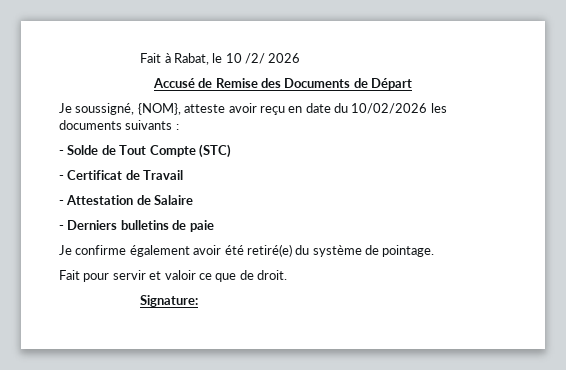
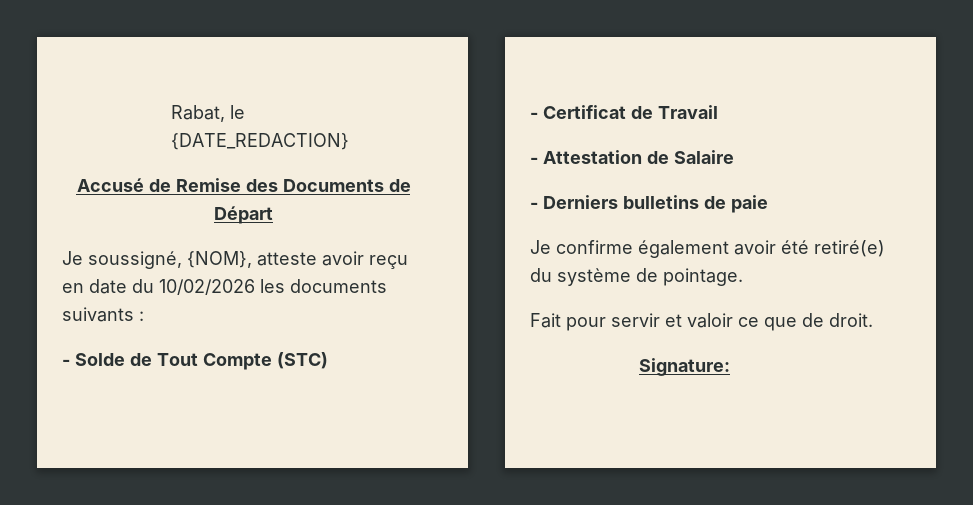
- Fait à Rabat, le 10 /2/ 2026
+ Rabat, le {DATE_REDACTION}

